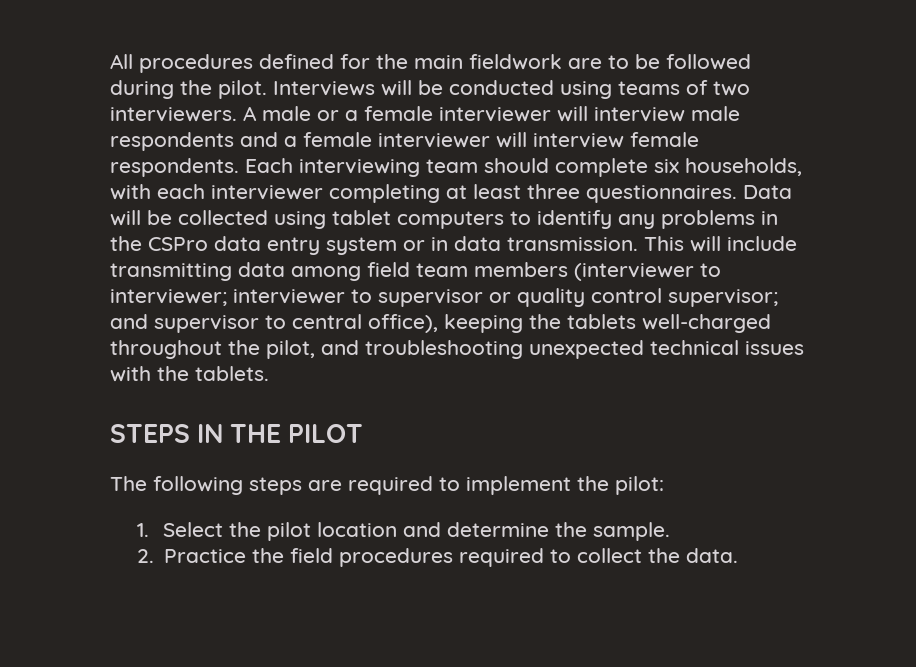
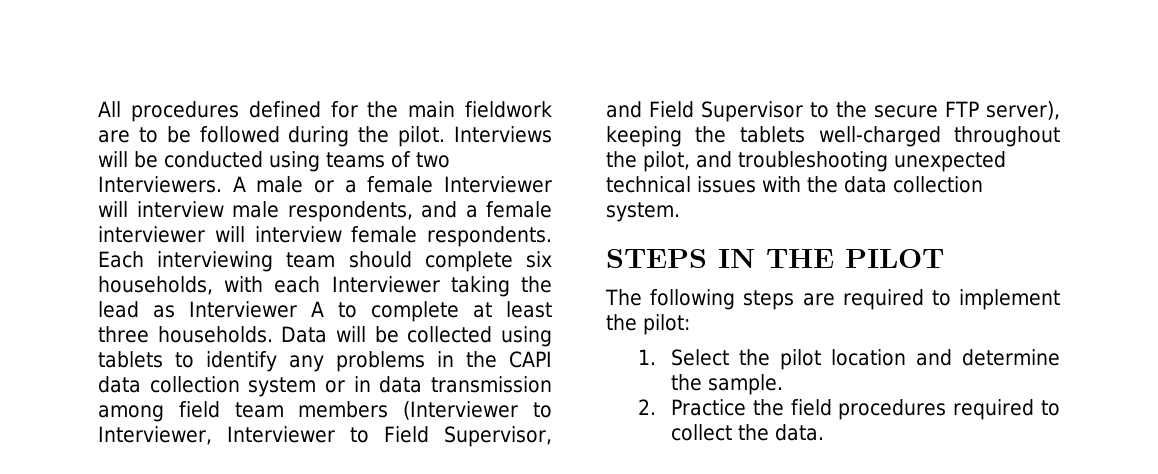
- Interviews will be conducted using teams of two interviewers.
+ Interviews will be conducted using teams of two Interviewers.
- A male or a female interviewer will interview male respondents and a female interviewer will interview female respondents.
+ A male or a female Interviewer will interview male respondents, and a female interviewer will interview female respondents.
- Each interviewing team should complete six households, with each interviewer completing at least three questionnaires.
+ Each interviewing team should complete six households, with each Interviewer taking the lead as Interviewer A to complete at least three households.
- Data will be collected using tablet computers to identify any problems in the CSPro data entry system or in data transmission. This will include transmitting data among field team members (interviewer to interviewer; interviewer to supervisor or quality control supervisor; and supervisor to central office), keeping the tablets well-charged throughout the pilot, and troubleshooting unexpected technical issues with the tablets.
+ Data will be collected using tablets to identify any problems in the CAPI data collection system or in data transmission among field team members (Interviewer to Interviewer, Interviewer to Field Supervisor, and Field Supervisor to the secure FTP server), keeping the tablets well-charged throughout the pilot, and troubleshooting unexpected technical issues with the data collection system.

